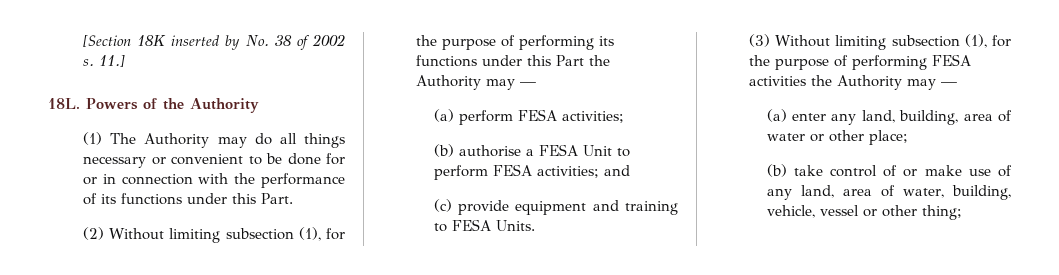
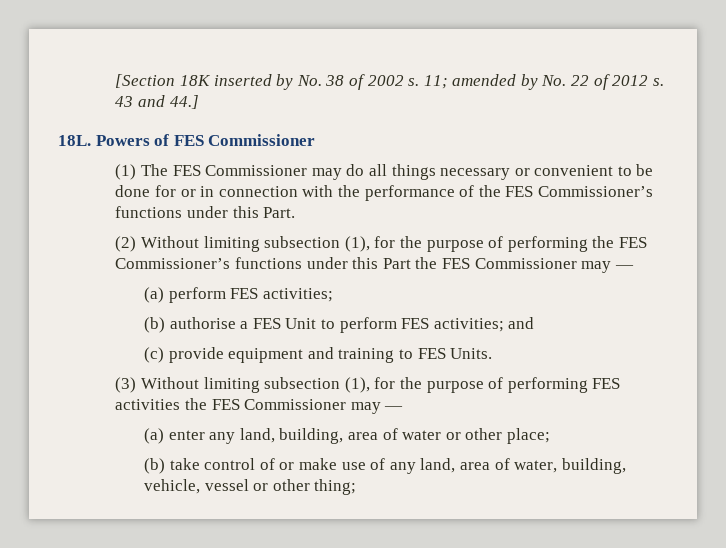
- 11.]
+ 11; amended by No. 22 of 2012 s. 43 and 44.]
- Powers of the Authority
+ Powers of FES Commissioner
- (1) The Authority may do all things necessary or convenient to be done for or in connection with the performance of its functions under this Part.
+ (1) The FES Commissioner may do all things necessary or convenient to be done for or in connection with the performance of the FES Commissioner’s functions under this Part.
- (2) Without limiting subsection (1), for the purpose of performing its functions under this Part the Authority may —
+ (2) Without limiting subsection (1), for the purpose of performing the FES Commissioner’s functions under this Part the FES Commissioner may —
- (a) perform FESA activities;
+ (a) perform FES activities;
- (b) authorise a FESA Unit to perform FESA activities; and
+ (b) authorise a FES Unit to perform FES activities; and
- (c) provide equipment and training to FESA Units.
+ (c) provide equipment and training to FES Units.
- (3) Without limiting subsection (1), for the purpose of performing FESA activities the Authority may —
+ (3) Without limiting subsection (1), for the purpose of performing FES activities the FES Commissioner may —

